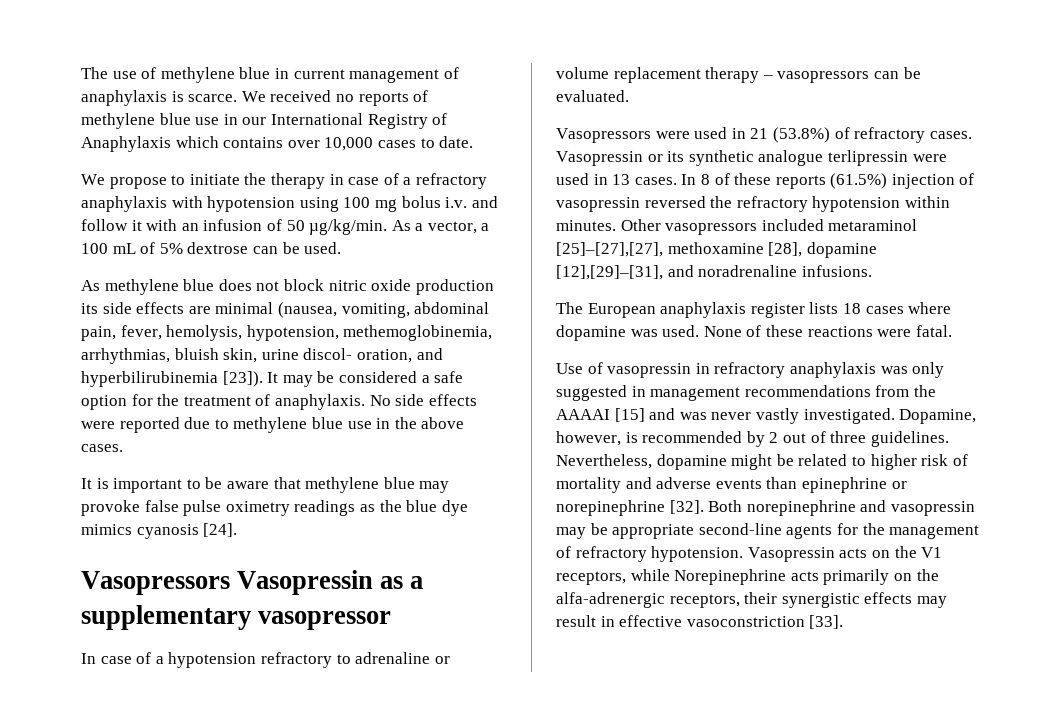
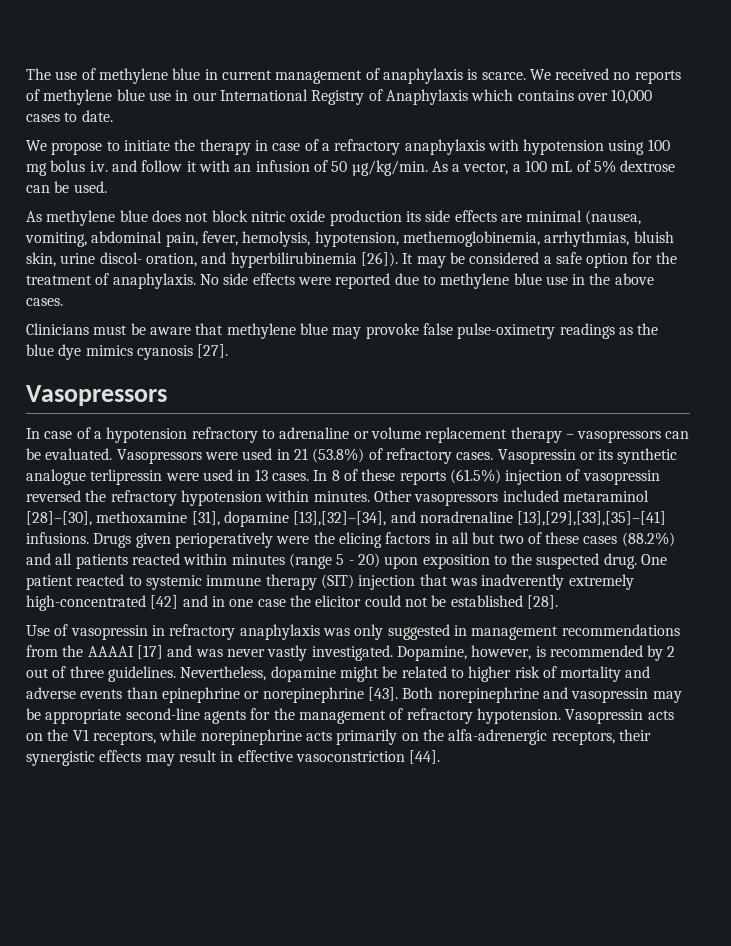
- As methylene blue does not block nitric oxide production its side effects are minimal (nausea, vomiting, abdominal pain, fever, hemolysis, hypotension, methemoglobinemia, arrhythmias, bluish skin, urine discol- oration, and hyperbilirubinemia [23]).
+ As methylene blue does not block nitric oxide production its side effects are minimal (nausea, vomiting, abdominal pain, fever, hemolysis, hypotension, methemoglobinemia, arrhythmias, bluish skin, urine discol- oration, and hyperbilirubinemia [26]).
- It is important to be aware that methylene blue may provoke false pulse oximetry readings as the blue dye mimics cyanosis [24].
- Vasopressors Vasopressin as a supplementary vasopressor
+ Clinicians must be aware that methylene blue may provoke false pulse-oximetry readings as the blue dye mimics cyanosis [27].
+ Vasopressors
- In case of a hypotension refractory to adrenaline or volume replacement therapy – vasopressors can be evaluated.
- Vasopressors were used in 21 (53.8%) of refractory cases.
+ In case of a hypotension refractory to adrenaline or volume replacement therapy – vasopressors can be evaluated. Vasopressors were used in 21 (53.8%) of refractory cases.
- Other vasopressors included metaraminol [25]–[27],[27], methoxamine [28], dopamine [12],[29]–[31], and noradrenaline infusions.
- The European anaphylaxis register lists 18 cases where dopamine was used. None of these reactions were fatal.
+ Other vasopressors included metaraminol [28]–[30], methoxamine [31], dopamine [13],[32]–[34], and noradrenaline [13],[29],[33],[35]–[41] infusions. Drugs given perioperatively were the elicing factors in all but two of these cases (88.2%) and all patients reacted within minutes (range 5 - 20) upon exposition to the suspected drug. One patient reacted to systemic immune therapy (SIT) injection that was inadverently extremely high-concentrated [42] and in one case the elicitor could not be established [28].
- Use of vasopressin in refractory anaphylaxis was only suggested in management recommendations from the AAAAI [15] and was never vastly investigated.
+ Use of vasopressin in refractory anaphylaxis was only suggested in management recommendations from the AAAAI [17] and was never vastly investigated.
- Nevertheless, dopamine might be related to higher risk of mortality and adverse events than epinephrine or norepinephrine [32].
+ Nevertheless, dopamine might be related to higher risk of mortality and adverse events than epinephrine or norepinephrine [43].
- Vasopressin acts on the V1 receptors, while Norepinephrine acts primarily on the alfa-adrenergic receptors, their synergistic effects may result in effective vasoconstriction [33].
+ Vasopressin acts on the V1 receptors, while norepinephrine acts primarily on the alfa-adrenergic receptors, their synergistic effects may result in effective vasoconstriction [44].

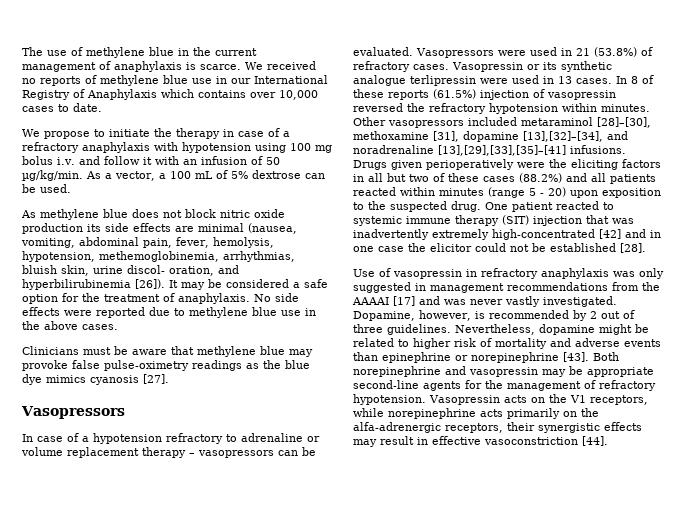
- The use of methylene blue in current management of anaphylaxis is scarce.
+ The use of methylene blue in the current management of anaphylaxis is scarce.
- Drugs given perioperatively were the elicing factors in all but two of these cases (88.2%) and all patients reacted within minutes (range 5 - 20) upon exposition to the suspected drug.
+ Drugs given perioperatively were the eliciting factors in all but two of these cases (88.2%) and all patients reacted within minutes (range 5 - 20) upon exposition to the suspected drug.
- One patient reacted to systemic immune therapy (SIT) injection that was inadverently extremely high-concentrated [42] and in one case the elicitor could not be established [28].
+ One patient reacted to systemic immune therapy (SIT) injection that was inadvertently extremely high-concentrated [42] and in one case the elicitor could not be established [28].

